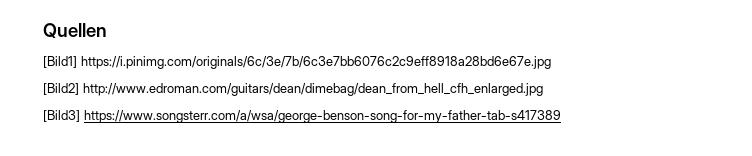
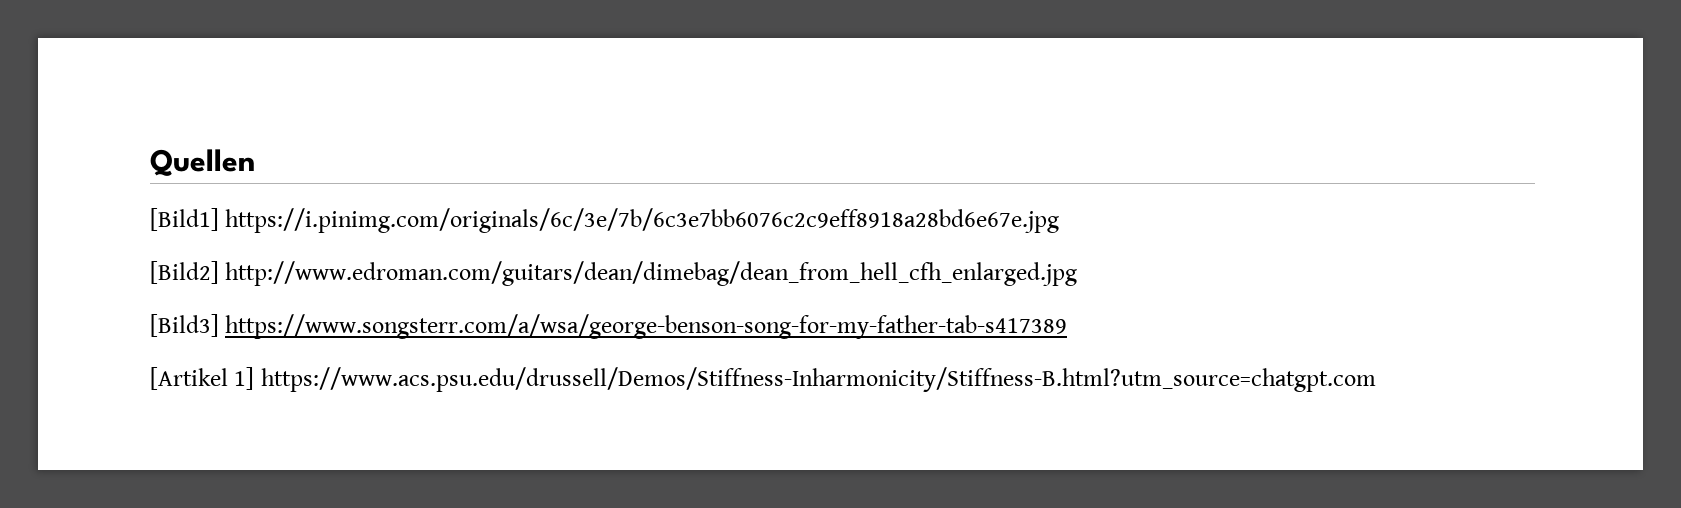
+ [Artikel 1] https://www.acs.psu.edu/drussell/Demos/Stiffness-Inharmonicity/Stiffness-B.html?utm_source=chatgpt.com

